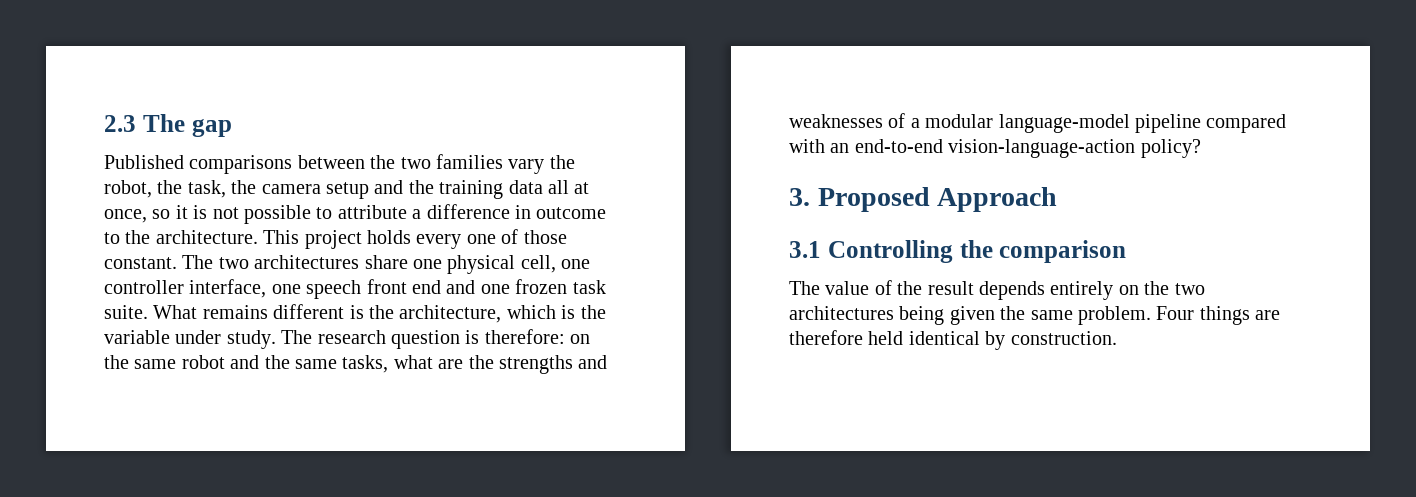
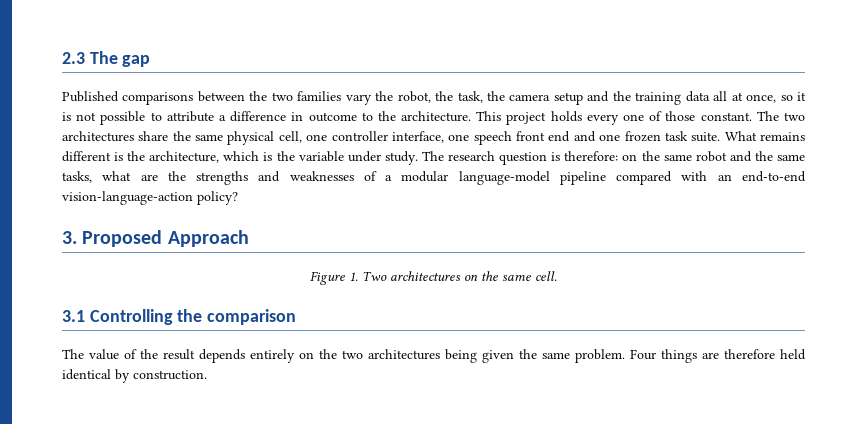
- The two architectures share one physical cell, one controller interface, one speech front end and one frozen task suite.
+ The two architectures share the same physical cell, one controller interface, one speech front end and one frozen task suite.
+ Figure 1. Two architectures on the same cell.

